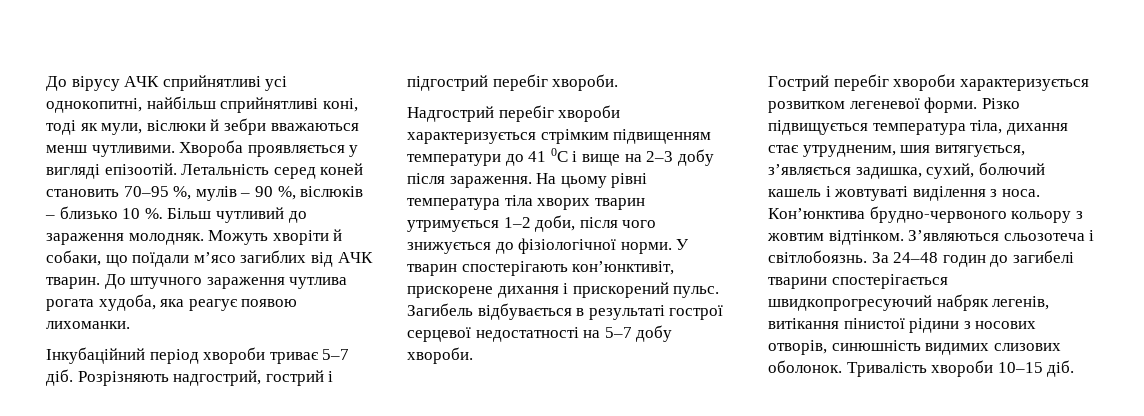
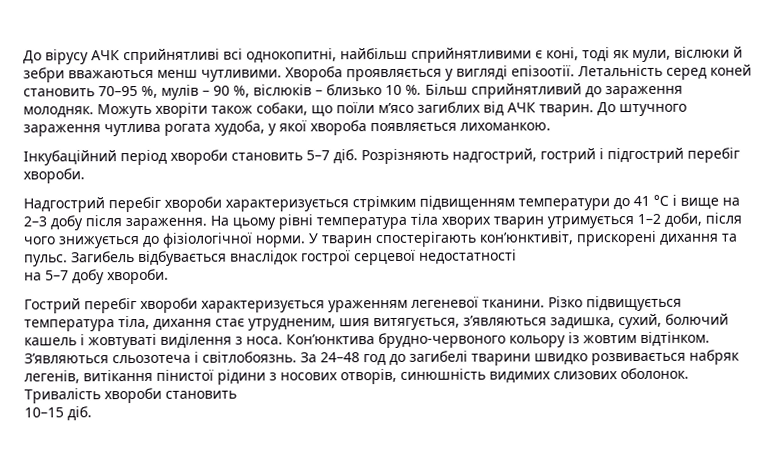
- До вірусу АЧК сприйнятливі усі однокопитні, найбільш сприйнятливі коні, тоді як мули, віслюки й зебри вважаються менш чутливими.
+ До вірусу АЧК сприйнятливі всі однокопитні, найбільш сприйнятливими є коні, тоді як мули, віслюки й зебри вважаються менш чутливими.
- Хвороба проявляється у вигляді епізоотій.
+ Хвороба проявляється у вигляді епізоотії.
- Більш чутливий до зараження молодняк.
+ Більш сприйнятливий до зараження молодняк.
- Можуть хворіти й собаки, що поїдали м’ясо загиблих від АЧК тварин.
+ Можуть хворіти також собаки, що поїли м’ясо загиблих від АЧК тварин.
- До штучного зараження чутлива рогата худоба, яка реагує появою лихоманки.
+ До штучного зараження чутлива рогата худоба, у якої хвороба появляється лихоманкою.
- Інкубаційний період хвороби триває 5–7 діб.
+ Інкубаційний період хвороби становить 5–7 діб.
- Надгострий перебіг хвороби характеризується стрімким підвищенням температури до 41 0С і вище на 2–3 добу після зараження.
+ Надгострий перебіг хвороби характеризується стрімким підвищенням температури до 41 °С і вище на 2–3 добу після зараження.
- У тварин спостерігають кон’юнктивіт, прискорене дихання і прискорений пульс.
+ У тварин спостерігають кон’юнктивіт, прискорені дихання та пульс.
- Загибель відбувається в результаті гострої серцевої недостатності на 5–7 добу хвороби.
+ Загибель відбувається внаслідок гострої серцевої недостатності
+ на 5–7 добу хвороби.
- Гострий перебіг хвороби характеризується розвитком легеневої форми.
+ Гострий перебіг хвороби характеризується ураженням легеневої тканини.
- Різко підвищується температура тіла, дихання стає утрудненим, шия витягується, з’являється задишка, сухий, болючий кашель і жовтуваті виділення з носа.
+ Різко підвищується температура тіла, дихання стає утрудненим, шия витягується, з’являються задишка, сухий, болючий кашель і жовтуваті виділення з носа.
- Кон’юнктива брудно-червоного кольору з жовтим відтінком.
+ Кон’юнктива брудно-червоного кольору із жовтим відтінком.
- За 24–48 годин до загибелі тварини спостерігається швидкопрогресуючий набряк легенів, витікання пінистої рідини з носових отворів, синюшність видимих слизових оболонок.
+ За 24–48 год до загибелі тварини швидко розвивається набряк легенів, витікання пінистої рідини з носових отворів, синюшність видимих слизових оболонок.
- Тривалість хвороби 10–15 діб.
+ Тривалість хвороби становить
+ 10–15 діб.

